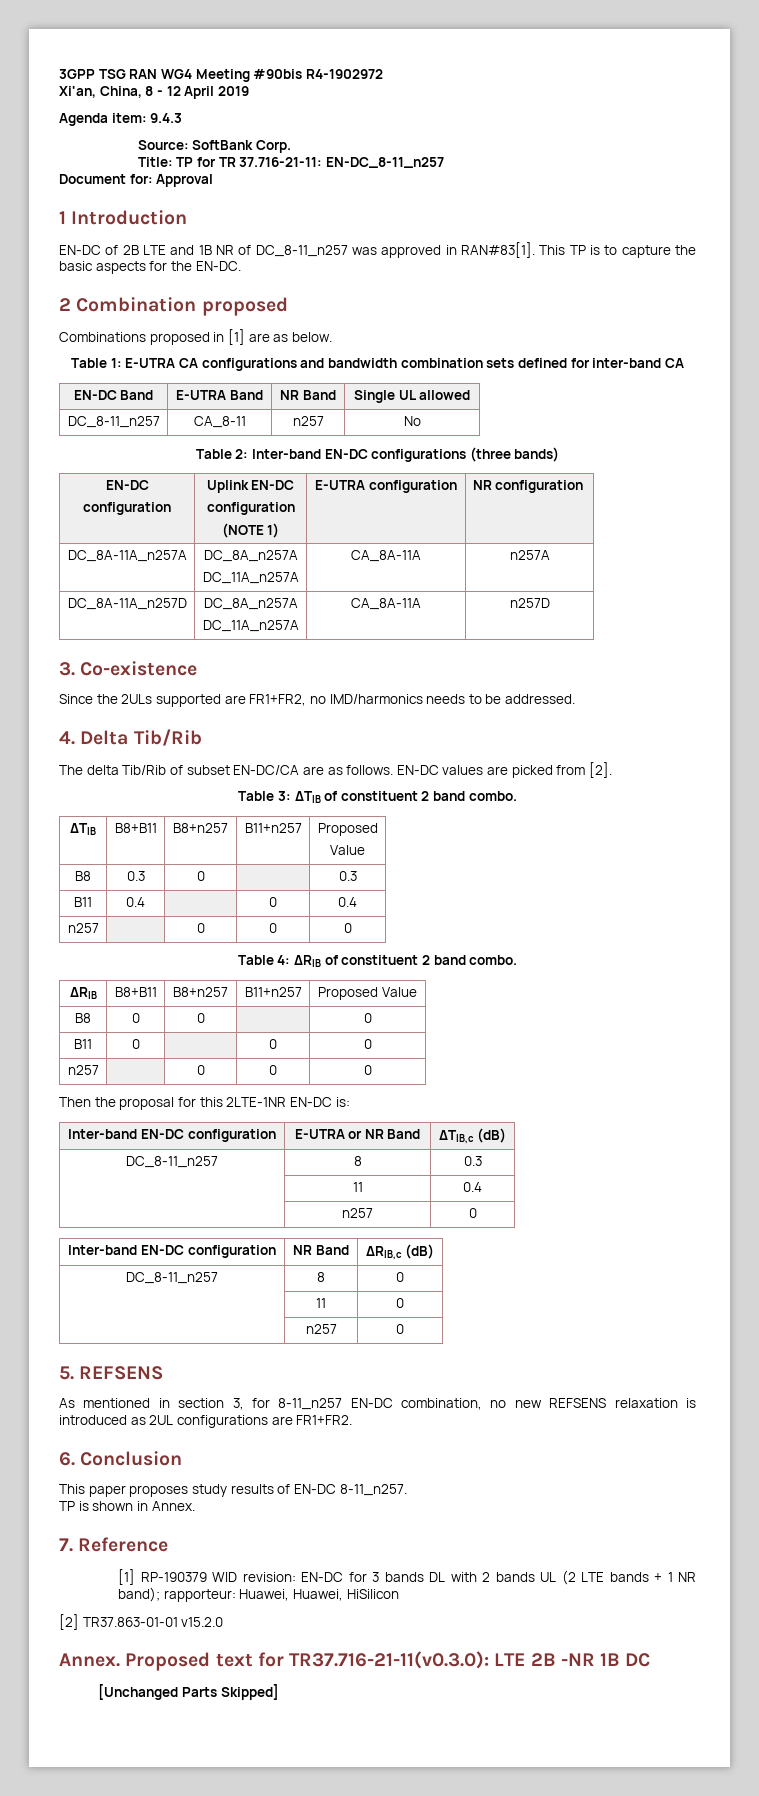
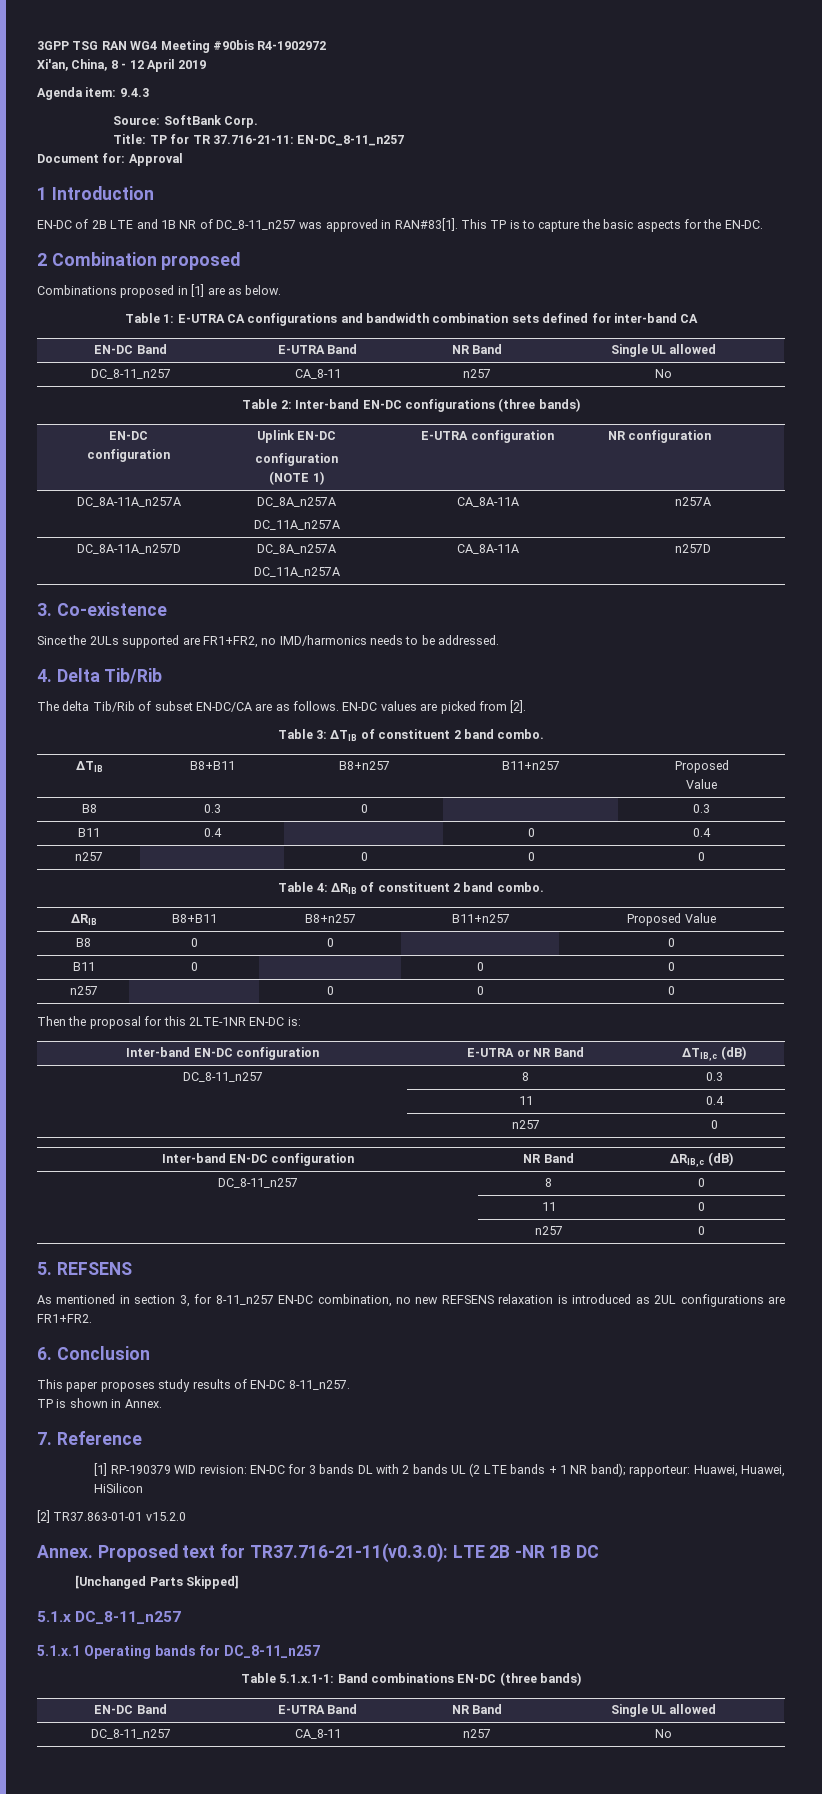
+ 5.1.x DC_8-11_n257
+ 5.1.x.1 Operating bands for DC_8-11_n257
+ Table 5.1.x.1-1: Band combinations EN-DC (three bands)
+ EN-DC Band | E-UTRA Band | NR Band | Single UL allowed
+ DC_8-11_n257 | CA_8-11 | n257 | No

